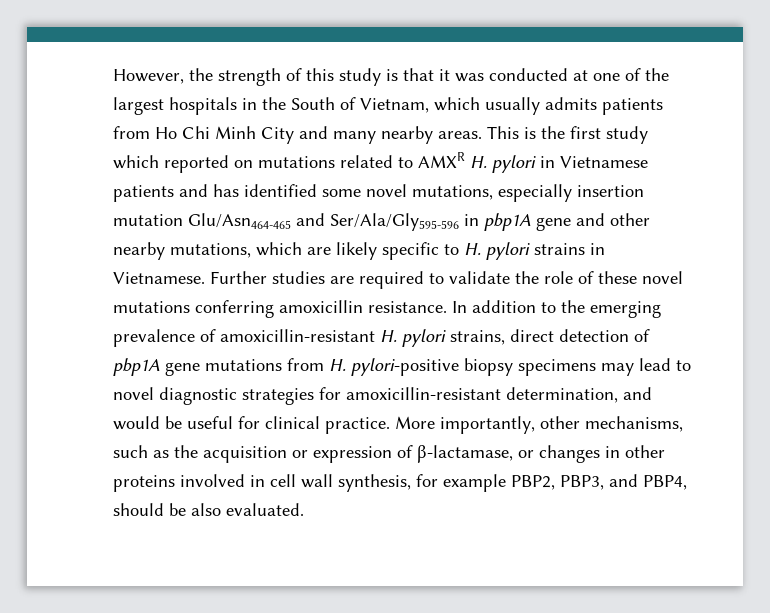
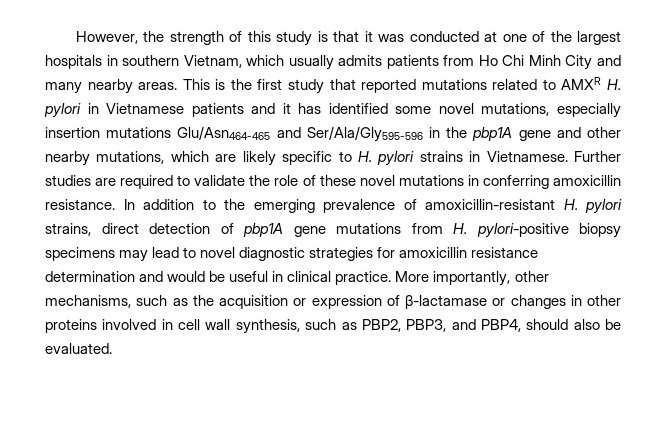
- However, the strength of this study is that it was conducted at one of the largest hospitals in the South of Vietnam, which usually admits patients from Ho Chi Minh City and many nearby areas.
+ However, the strength of this study is that it was conducted at one of the largest hospitals in southern Vietnam, which usually admits patients from Ho Chi Minh City and many nearby areas.
- This is the first study which reported on mutations related to AMXR H. pylori in Vietnamese patients and has identified some novel mutations, especially insertion mutation Glu/Asn464-465 and Ser/Ala/Gly595-596 in pbp1A gene and other nearby mutations, which are likely specific to H. pylori strains in Vietnamese.
+ This is the first study that reported mutations related to AMXR H. pylori in Vietnamese patients and it has identified some novel mutations, especially insertion mutations Glu/Asn464-465 and Ser/Ala/Gly595-596 in the pbp1A gene and other nearby mutations, which are likely specific to H. pylori strains in Vietnamese.
- Further studies are required to validate the role of these novel mutations conferring amoxicillin resistance.
+ Further studies are required to validate the role of these novel mutations in conferring amoxicillin resistance.
- In addition to the emerging prevalence of amoxicillin-resistant H. pylori strains, direct detection of pbp1A gene mutations from H. pylori-positive biopsy specimens may lead to novel diagnostic strategies for amoxicillin-resistant determination, and would be useful for clinical practice.
+ In addition to the emerging prevalence of amoxicillin-resistant H. pylori strains, direct detection of pbp1A gene mutations from H. pylori-positive biopsy specimens may lead to novel diagnostic strategies for amoxicillin resistance determination and would be useful in clinical practice.
- More importantly, other mechanisms, such as the acquisition or expression of β-lactamase, or changes in other proteins involved in cell wall synthesis, for example PBP2, PBP3, and PBP4, should be also evaluated.
+ More importantly, other mechanisms, such as the acquisition or expression of β-lactamase or changes in other proteins involved in cell wall synthesis, such as PBP2, PBP3, and PBP4, should also be evaluated.

